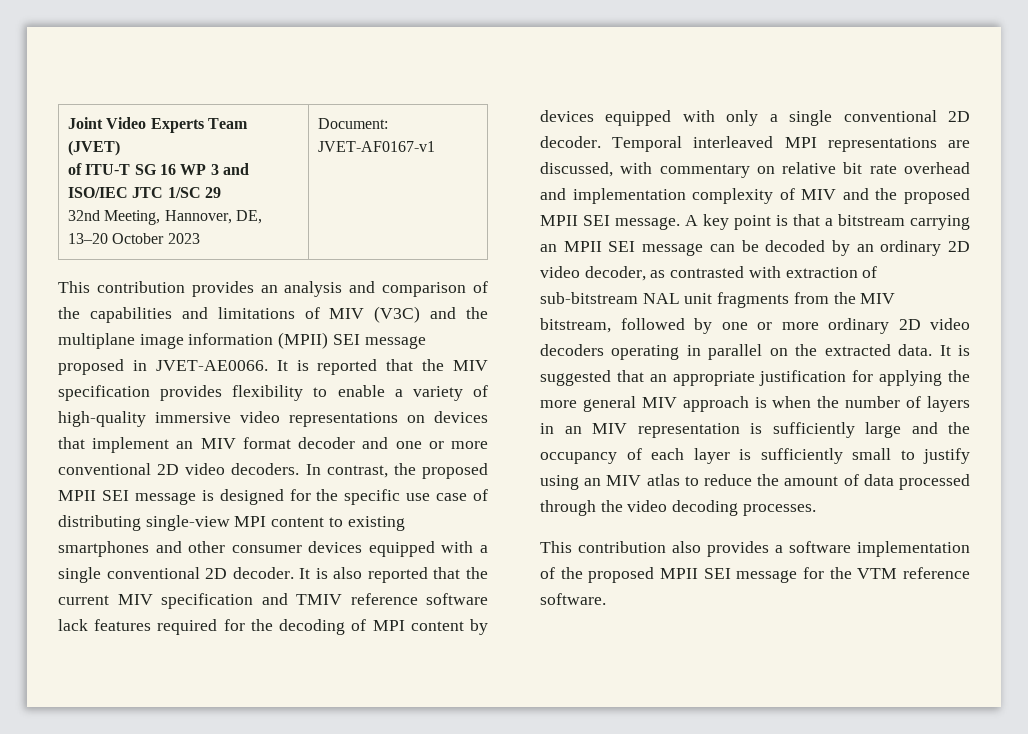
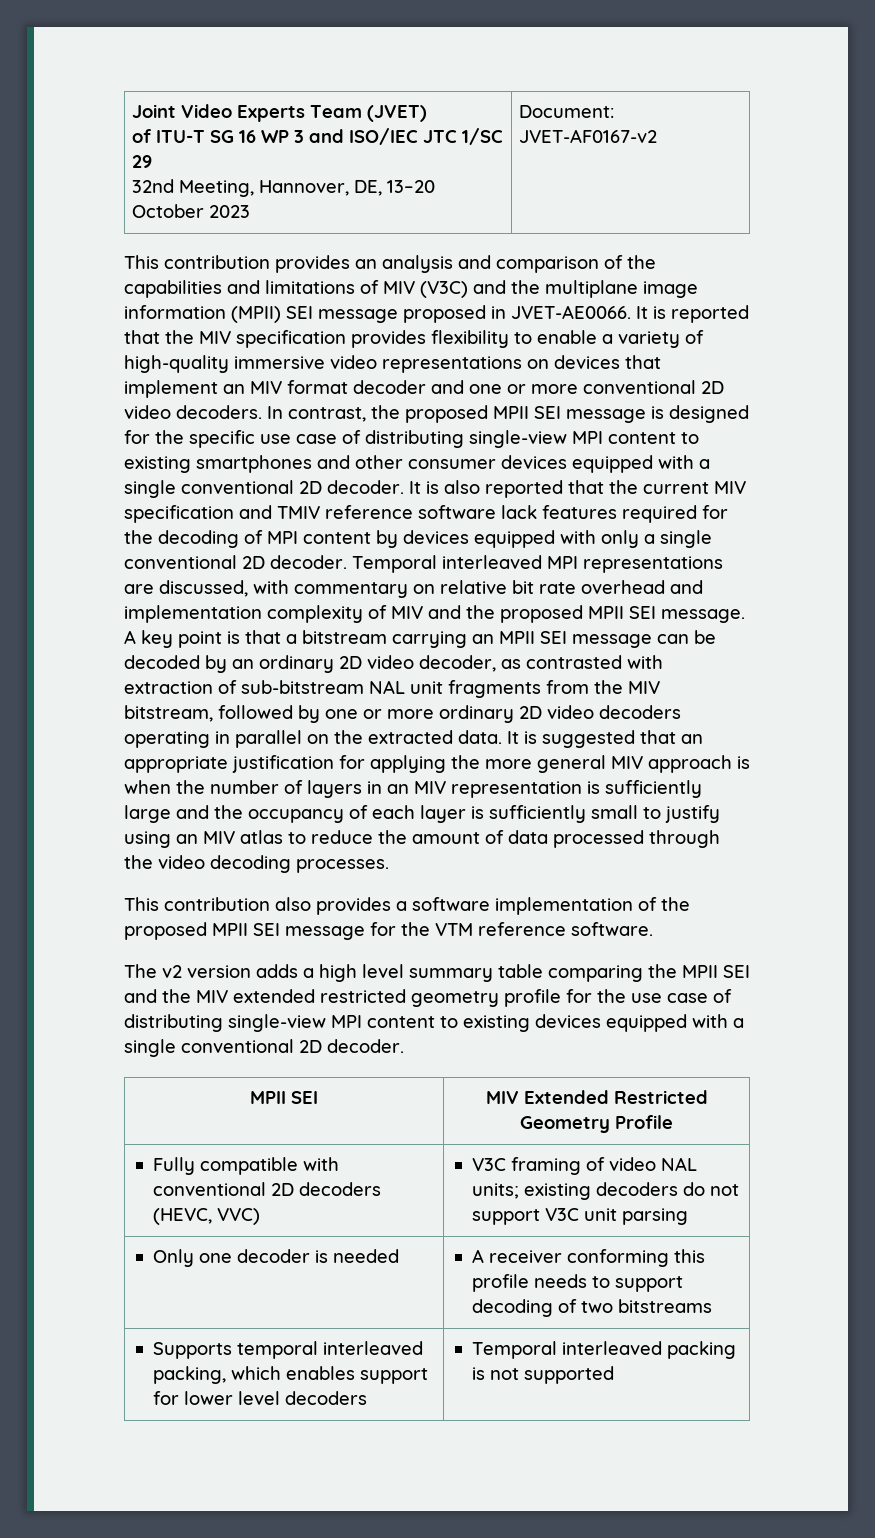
  Joint Video Experts Team (JVET)
  of ITU-T SG 16 WP 3 and ISO/IEC JTC 1/SC 29
- 32nd Meeting, Hannover, DE, 13–20 October 2023 | Document: JVET-AF0167-v1
+ 32nd Meeting, Hannover, DE, 13–20 October 2023 | Document: JVET-AF0167-v2
+ The v2 version adds a high level summary table comparing the MPII SEI and the MIV extended restricted geometry profile for the use case of distributing single-view MPI content to existing devices equipped with a single conventional 2D decoder.
+ MPII SEI | MIV Extended Restricted Geometry Profile
+ Fully compatible with conventional 2D decoders (HEVC, VVC) | V3C framing of video NAL units; existing decoders do not support V3C unit parsing
+ Only one decoder is needed | A receiver conforming this profile needs to support decoding of two bitstreams
+ Supports temporal interleaved packing, which enables support for lower level decoders | Temporal interleaved packing is not supported

